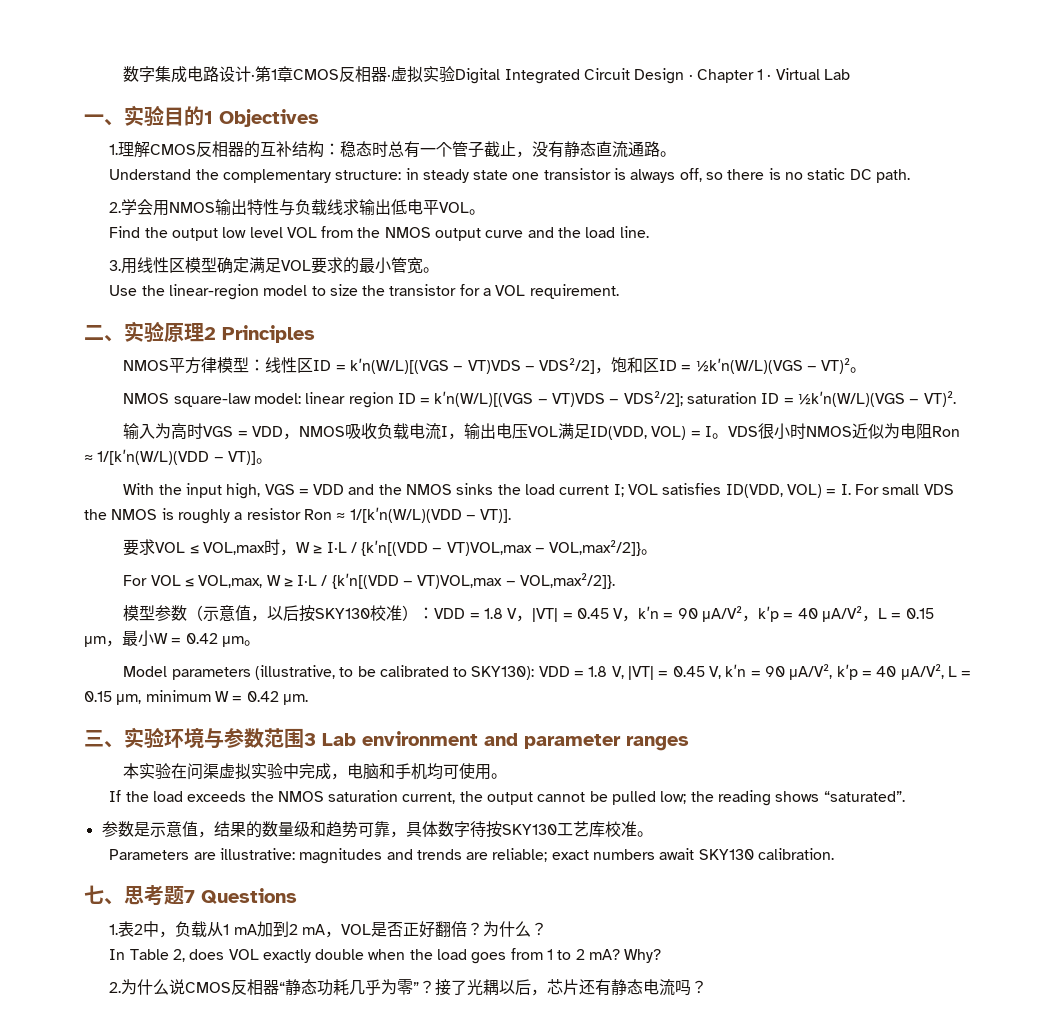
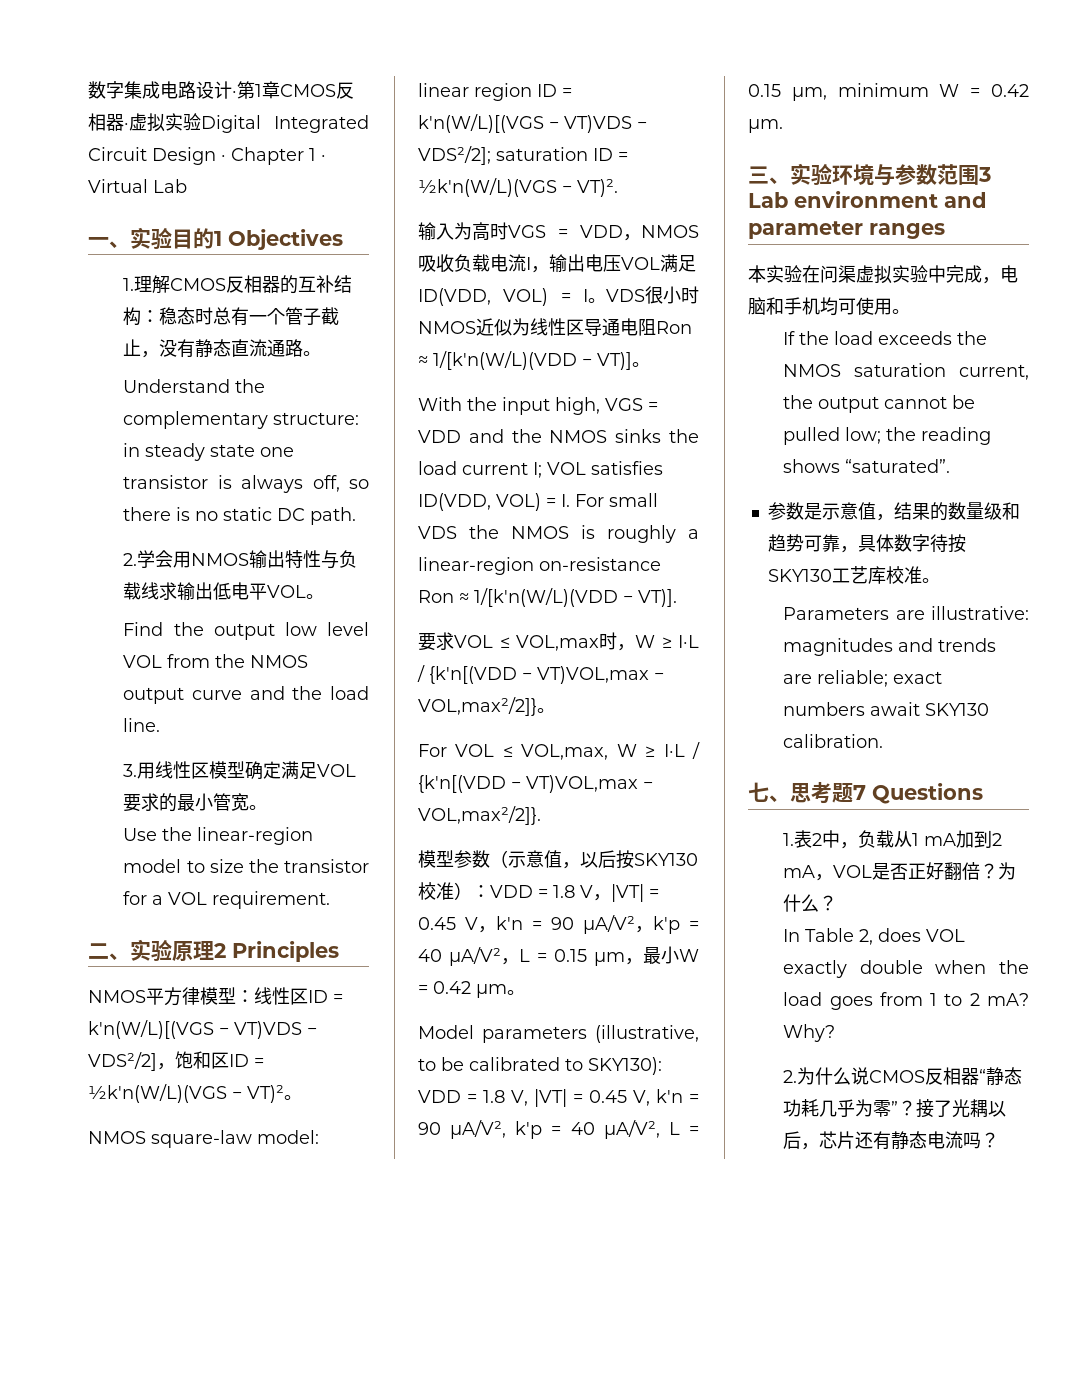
- VDS很小时NMOS近似为电阻Ron ≈ 1/[k′n(W/L)(VDD − VT)]。
+ VDS很小时NMOS近似为线性区导通电阻Ron ≈ 1/[k′n(W/L)(VDD − VT)]。
- With the input high, VGS = VDD and the NMOS sinks the load current I; VOL satisfies ID(VDD, VOL) = I. For small VDS the NMOS is roughly a resistor Ron ≈ 1/[k′n(W/L)(VDD − VT)].
+ With the input high, VGS = VDD and the NMOS sinks the load current I; VOL satisfies ID(VDD, VOL) = I. For small VDS the NMOS is roughly a linear-region on-resistance Ron ≈ 1/[k′n(W/L)(VDD − VT)].

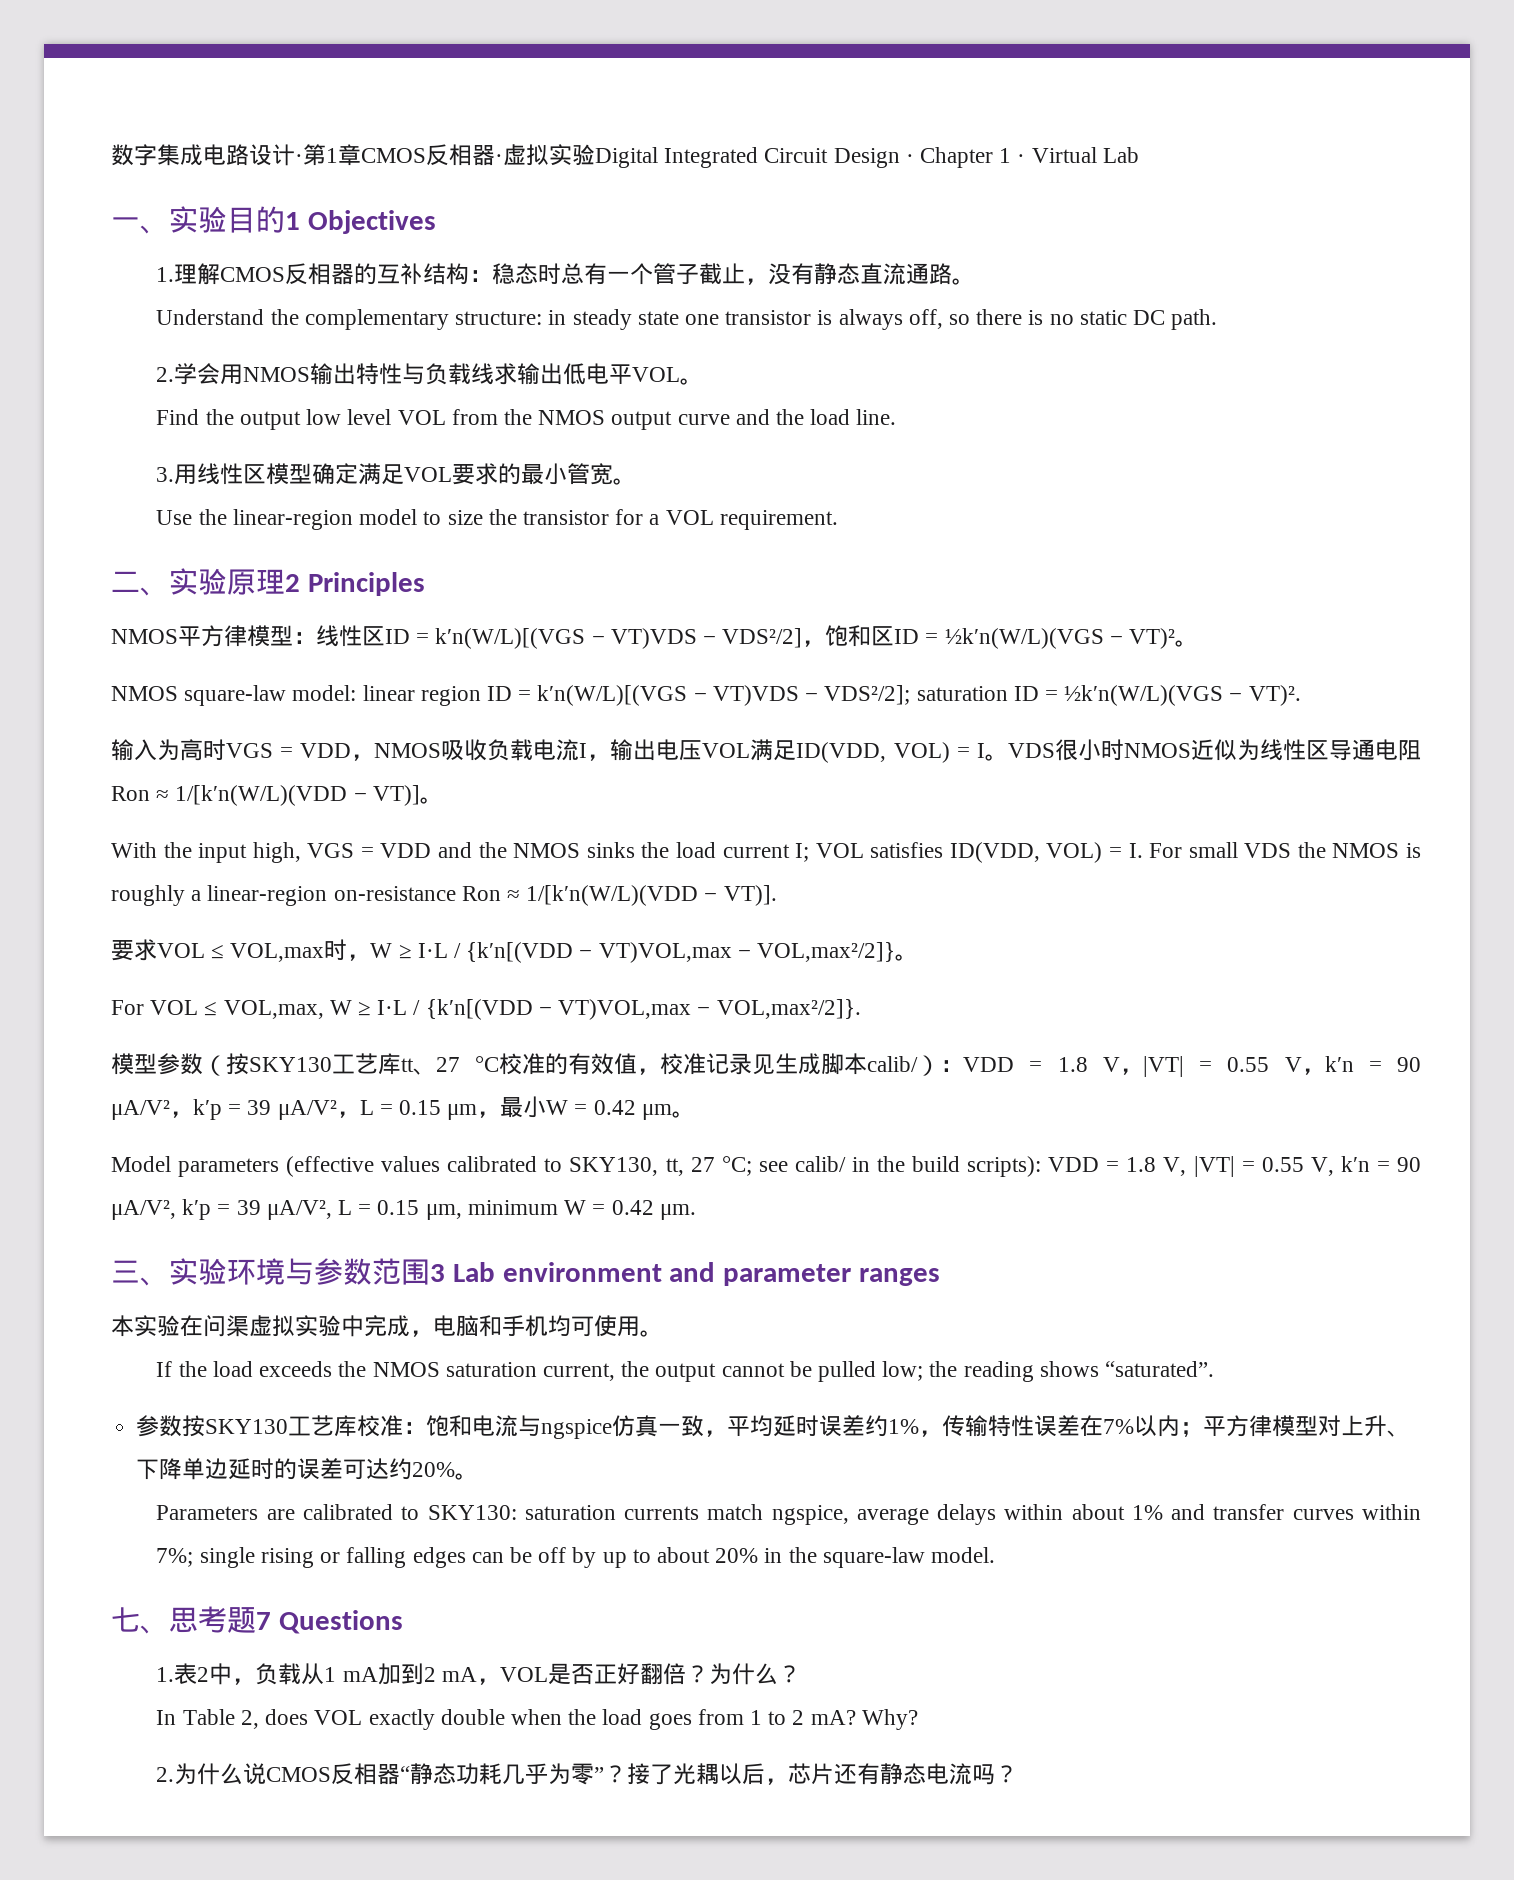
- 模型参数（示意值，以后按SKY130校准）：VDD = 1.8 V，|VT| = 0.45 V，k′n = 90 μA/V²，k′p = 40 μA/V²，L = 0.15 μm，最小W = 0.42 μm。
+ 模型参数（按SKY130工艺库tt、27 °C校准的有效值，校准记录见生成脚本calib/）：VDD = 1.8 V，|VT| = 0.55 V，k′n = 90 μA/V²，k′p = 39 μA/V²，L = 0.15 μm，最小W = 0.42 μm。
- Model parameters (illustrative, to be calibrated to SKY130): VDD = 1.8 V, |VT| = 0.45 V, k′n = 90 μA/V², k′p = 40 μA/V², L = 0.15 μm, minimum W = 0.42 μm.
+ Model parameters (effective values calibrated to SKY130, tt, 27 °C; see calib/ in the build scripts): VDD = 1.8 V, |VT| = 0.55 V, k′n = 90 μA/V², k′p = 39 μA/V², L = 0.15 μm, minimum W = 0.42 μm.
- 参数是示意值，结果的数量级和趋势可靠，具体数字待按SKY130工艺库校准。
- Parameters are illustrative: magnitudes and trends are reliable; exact numbers await SKY130 calibration.
+ 参数按SKY130工艺库校准：饱和电流与ngspice仿真一致，平均延时误差约1%，传输特性误差在7%以内；平方律模型对上升、下降单边延时的误差可达约20%。
+ Parameters are calibrated to SKY130: saturation currents match ngspice, average delays within about 1% and transfer curves within 7%; single rising or falling edges can be off by up to about 20% in the square-law model.

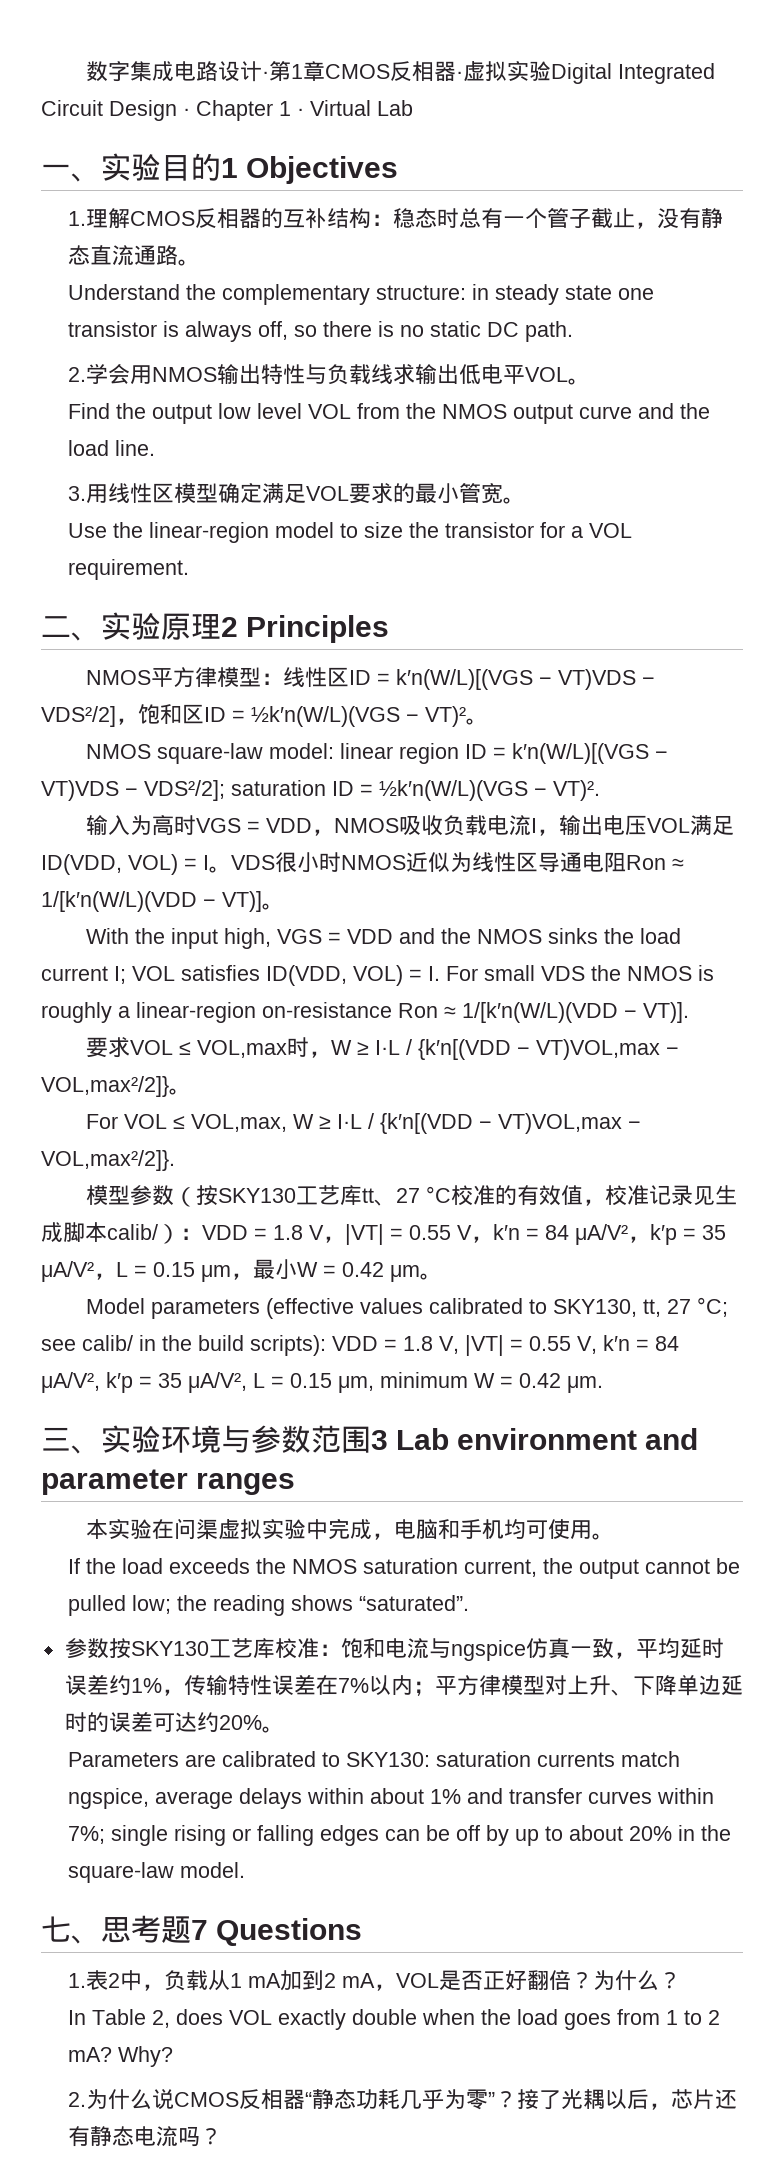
- 模型参数（按SKY130工艺库tt、27 °C校准的有效值，校准记录见生成脚本calib/）：VDD = 1.8 V，|VT| = 0.55 V，k′n = 90 μA/V²，k′p = 39 μA/V²，L = 0.15 μm，最小W = 0.42 μm。
+ 模型参数（按SKY130工艺库tt、27 °C校准的有效值，校准记录见生成脚本calib/）：VDD = 1.8 V，|VT| = 0.55 V，k′n = 84 μA/V²，k′p = 35 μA/V²，L = 0.15 μm，最小W = 0.42 μm。
- Model parameters (effective values calibrated to SKY130, tt, 27 °C; see calib/ in the build scripts): VDD = 1.8 V, |VT| = 0.55 V, k′n = 90 μA/V², k′p = 39 μA/V², L = 0.15 μm, minimum W = 0.42 μm.
+ Model parameters (effective values calibrated to SKY130, tt, 27 °C; see calib/ in the build scripts): VDD = 1.8 V, |VT| = 0.55 V, k′n = 84 μA/V², k′p = 35 μA/V², L = 0.15 μm, minimum W = 0.42 μm.

